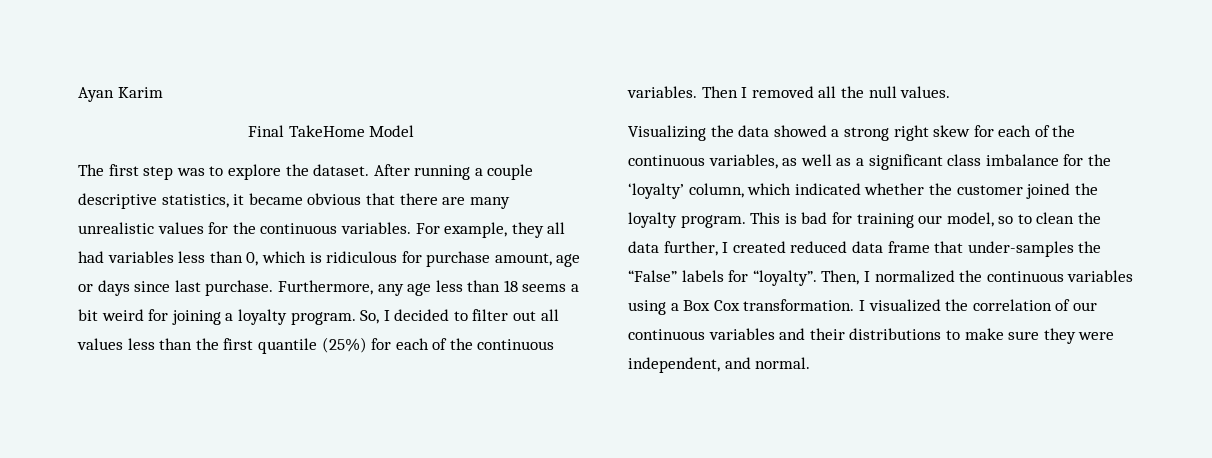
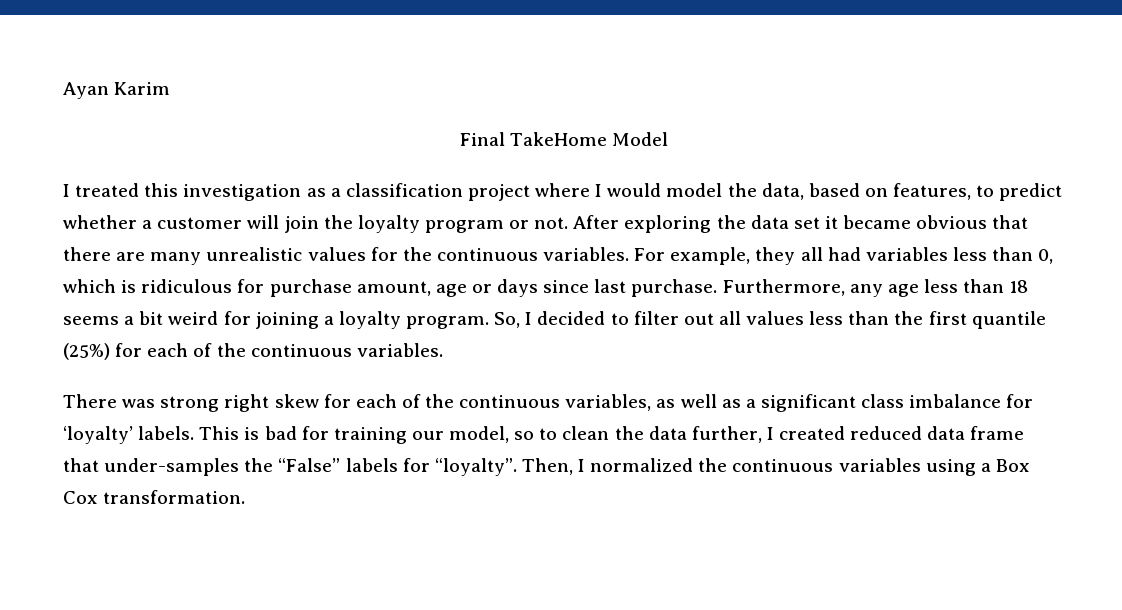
- The first step was to explore the dataset. After running a couple descriptive statistics, it became obvious that there are many unrealistic values for the continuous variables.
+ I treated this investigation as a classification project where I would model the data, based on features, to predict whether a customer will join the loyalty program or not. After exploring the data set it became obvious that there are many unrealistic values for the continuous variables.
- So, I decided to filter out all values less than the first quantile (25%) for each of the continuous variables. Then I removed all the null values.
- Visualizing the data showed a strong right skew for each of the continuous variables, as well as a significant class imbalance for the ‘loyalty’ column, which indicated whether the customer joined the loyalty program.
+ So, I decided to filter out all values less than the first quantile (25%) for each of the continuous variables.
+ There was strong right skew for each of the continuous variables, as well as a significant class imbalance for ‘loyalty’ labels.
- I visualized the correlation of our continuous variables and their distributions to make sure they were independent, and normal.

